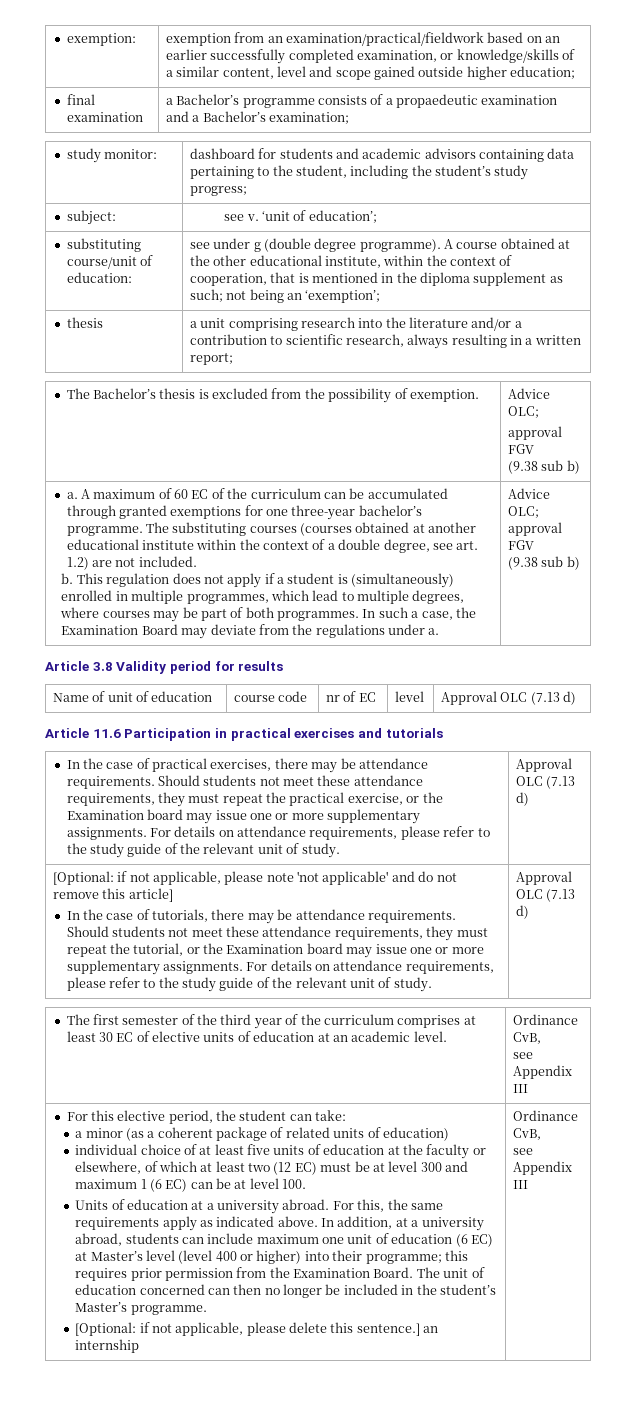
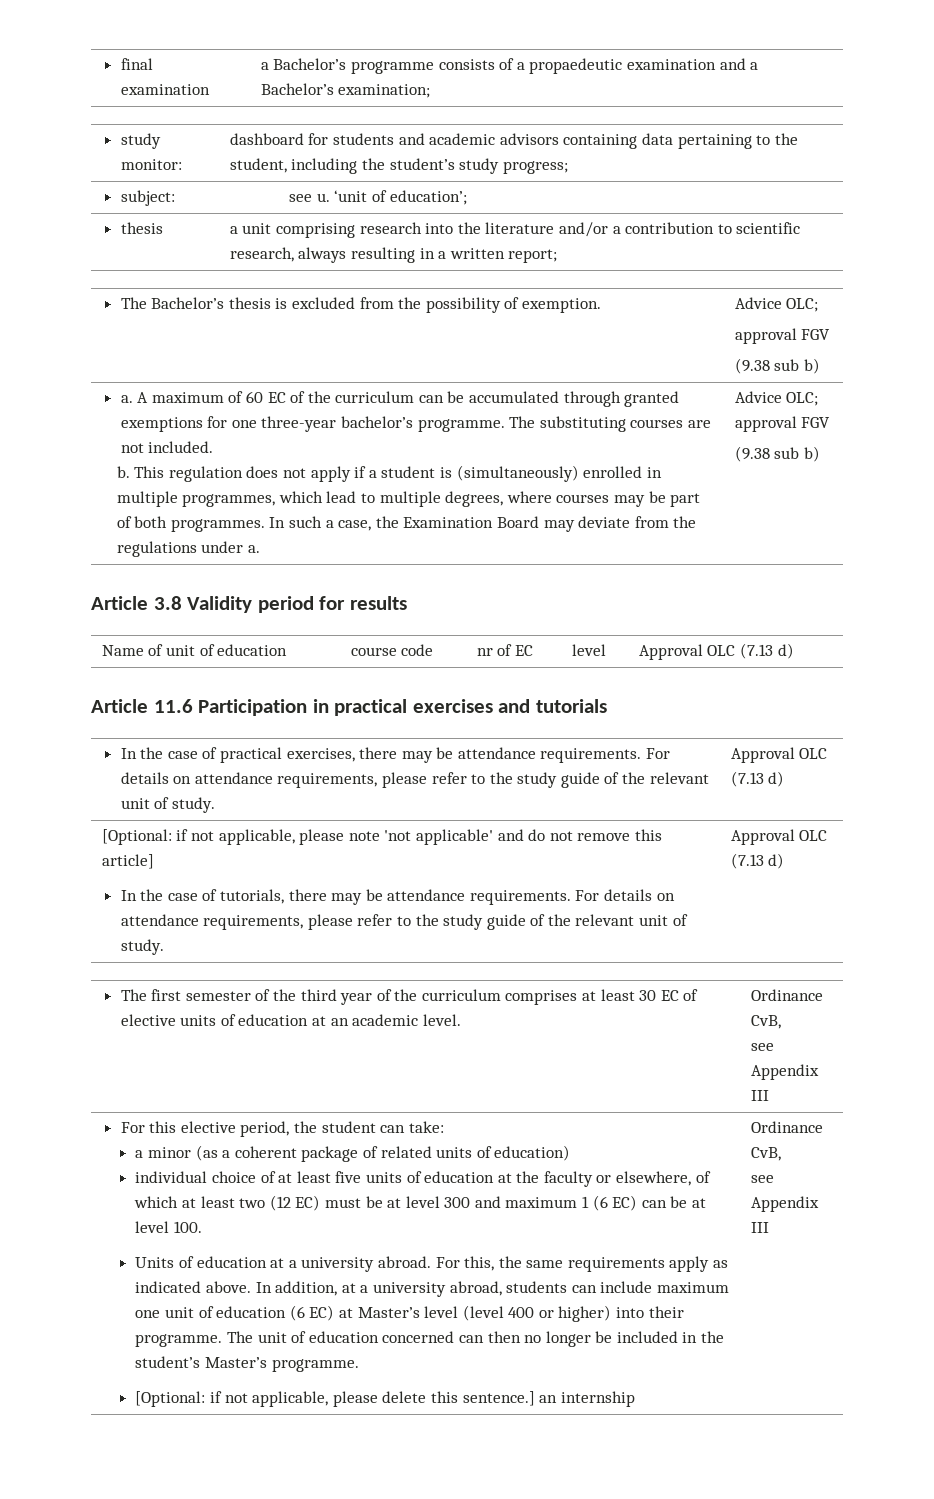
- exemption: | exemption from an examination/practical/fieldwork based on an earlier successfully completed examination, or knowledge/skills of a similar content, level and scope gained outside higher education;
- subject: | see v. ‘unit of education’;
+ subject: | see u. ‘unit of education’;
- substituting course/unit of education: | see under g (double degree programme). A course obtained at the other educational institute, within the context of cooperation, that is mentioned in the diploma supplement as such; not being an ‘exemption’;
- The substituting courses (courses obtained at another educational institute within the context of a double degree, see art. 1.2) are not included.
+ The substituting courses are not included.
- Should students not meet these attendance requirements, they must repeat the practical exercise, or the Examination board may issue one or more supplementary assignments.
- Should students not meet these attendance requirements, they must repeat the tutorial, or the Examination board may issue one or more supplementary assignments.
- In addition, at a university abroad, students can include maximum one unit of education (6 EC) at Master’s level (level 400 or higher) into their programme; this requires prior permission from the Examination Board.
+ In addition, at a university abroad, students can include maximum one unit of education (6 EC) at Master’s level (level 400 or higher) into their programme.

